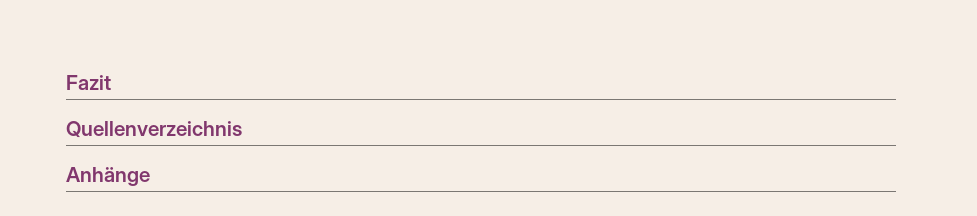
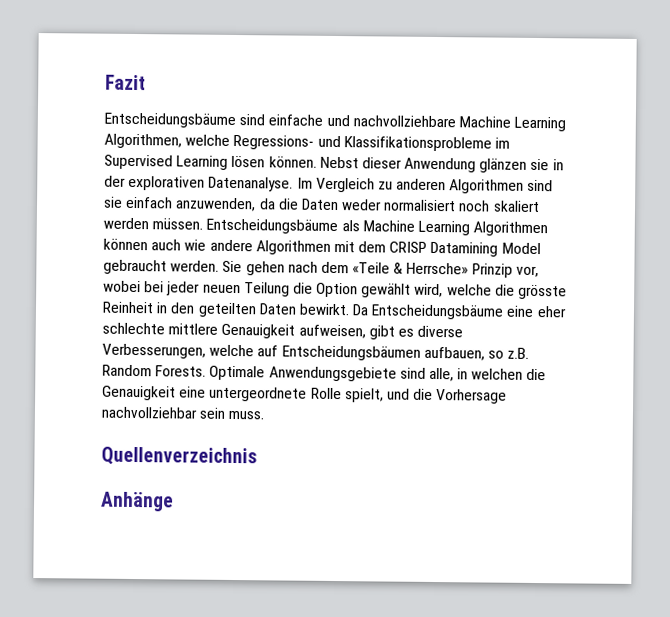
+ Entscheidungsbäume sind einfache und nachvollziehbare Machine Learning Algorithmen, welche Regressions- und Klassifikationsprobleme im Supervised Learning lösen können. Nebst dieser Anwendung glänzen sie in der explorativen Datenanalyse. Im Vergleich zu anderen Algorithmen sind sie einfach anzuwenden, da die Daten weder normalisiert noch skaliert werden müssen. Entscheidungsbäume als Machine Learning Algorithmen können auch wie andere Algorithmen mit dem CRISP Datamining Model gebraucht werden. Sie gehen nach dem «Teile & Herrsche» Prinzip vor, wobei bei jeder neuen Teilung die Option gewählt wird, welche die grösste Reinheit in den geteilten Daten bewirkt. Da Entscheidungsbäume eine eher schlechte mittlere Genauigkeit aufweisen, gibt es diverse Verbesserungen, welche auf Entscheidungsbäumen aufbauen, so z.B. Random Forests. Optimale Anwendungsgebiete sind alle, in welchen die Genauigkeit eine untergeordnete Rolle spielt, und die Vorhersage nachvollziehbar sein muss.

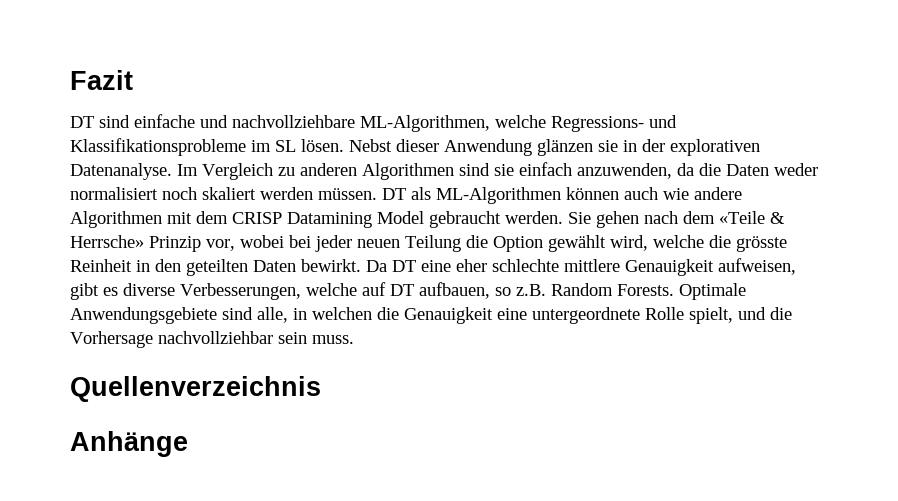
- Entscheidungsbäume sind einfache und nachvollziehbare Machine Learning Algorithmen, welche Regressions- und Klassifikationsprobleme im Supervised Learning lösen können.
+ DT sind einfache und nachvollziehbare ML-Algorithmen, welche Regressions- und Klassifikationsprobleme im SL lösen.
- Entscheidungsbäume als Machine Learning Algorithmen können auch wie andere Algorithmen mit dem CRISP Datamining Model gebraucht werden.
+ DT als ML-Algorithmen können auch wie andere Algorithmen mit dem CRISP Datamining Model gebraucht werden.
- Da Entscheidungsbäume eine eher schlechte mittlere Genauigkeit aufweisen, gibt es diverse Verbesserungen, welche auf Entscheidungsbäumen aufbauen, so z.B. Random Forests.
+ Da DT eine eher schlechte mittlere Genauigkeit aufweisen, gibt es diverse Verbesserungen, welche auf DT aufbauen, so z.B. Random Forests.

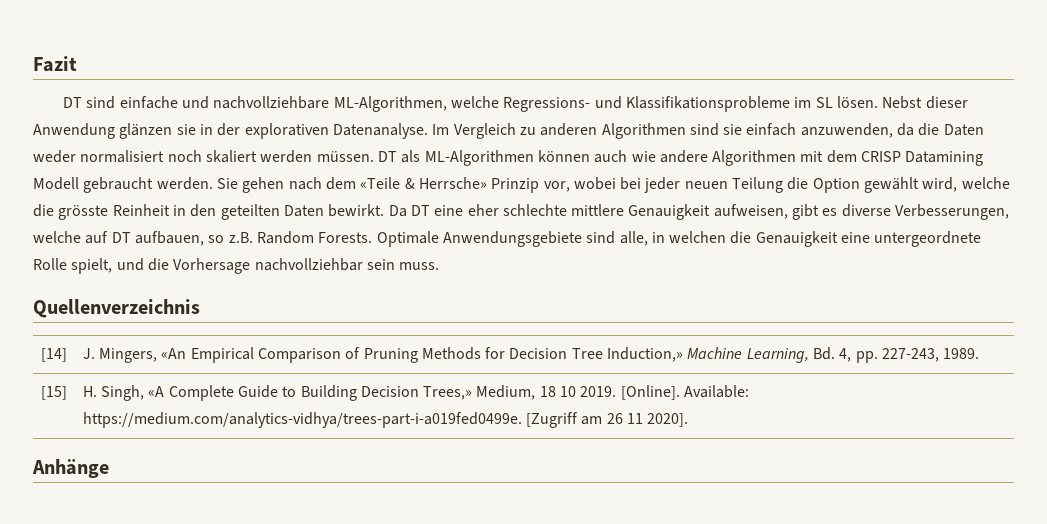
- DT als ML-Algorithmen können auch wie andere Algorithmen mit dem CRISP Datamining Model gebraucht werden.
+ DT als ML-Algorithmen können auch wie andere Algorithmen mit dem CRISP Datamining Modell gebraucht werden.
+ [14] | J. Mingers, «An Empirical Comparison of Pruning Methods for Decision Tree Induction,» Machine Learning, Bd. 4, pp. 227-243, 1989.
+ [15] | H. Singh, «A Complete Guide to Building Decision Trees,» Medium, 18 10 2019. [Online]. Available: https://medium.com/analytics-vidhya/trees-part-i-a019fed0499e. [Zugriff am 26 11 2020].

